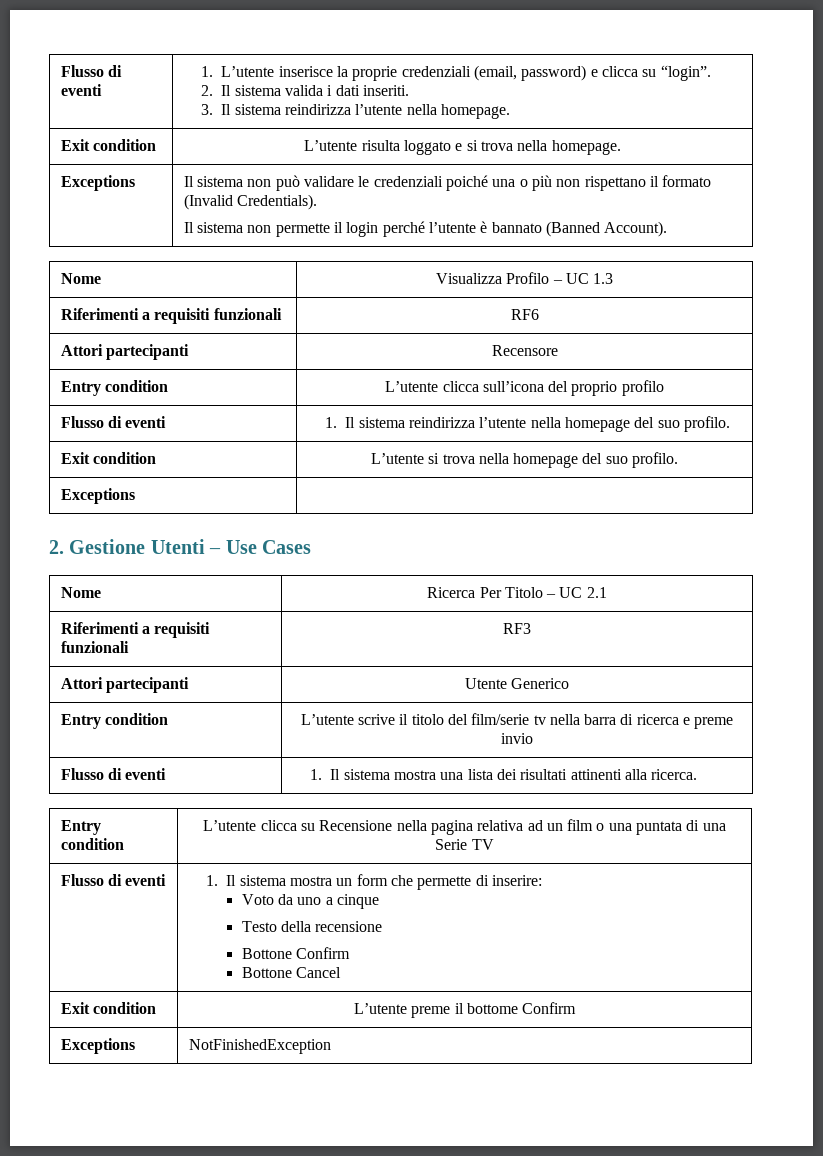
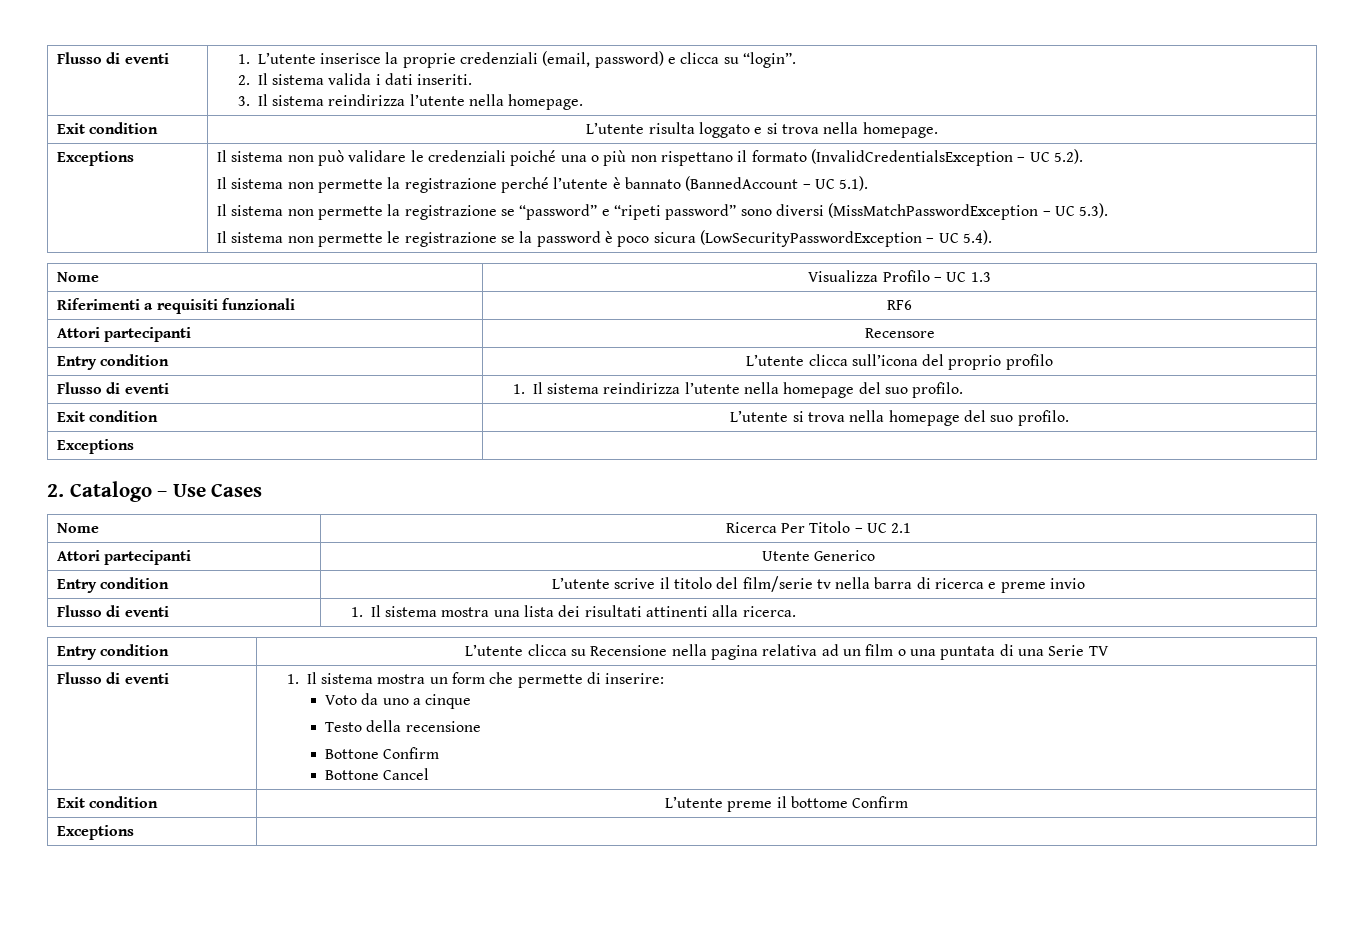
- Il sistema non può validare le credenziali poiché una o più non rispettano il formato (Invalid Credentials).
- Il sistema non permette il login perché l’utente è bannato (Banned Account).
+ Il sistema non può validare le credenziali poiché una o più non rispettano il formato (InvalidCredentialsException – UC 5.2).
+ Il sistema non permette la registrazione perché l’utente è bannato (BannedAccount – UC 5.1).
+ Il sistema non permette la registrazione se “password” e “ripeti password” sono diversi (MissMatchPasswordException – UC 5.3).
+ Il sistema non permette le registrazione se la password è poco sicura (LowSecurityPasswordException – UC 5.4).
- 2. Gestione Utenti – Use Cases
+ 2. Catalogo – Use Cases
- Riferimenti a requisiti funzionali | RF3
  Exit condition | L’utente preme il bottome Confirm
- Exceptions | NotFinishedException
+ Exceptions |

